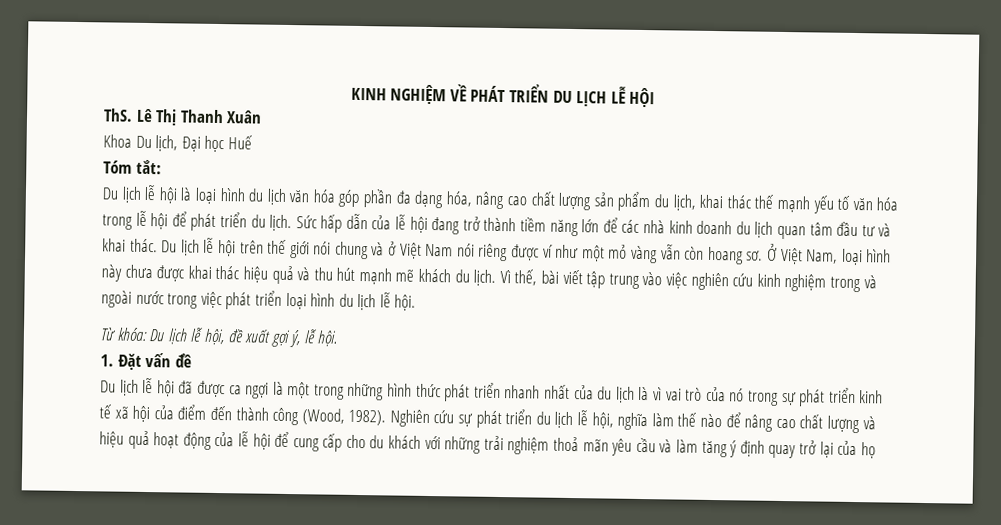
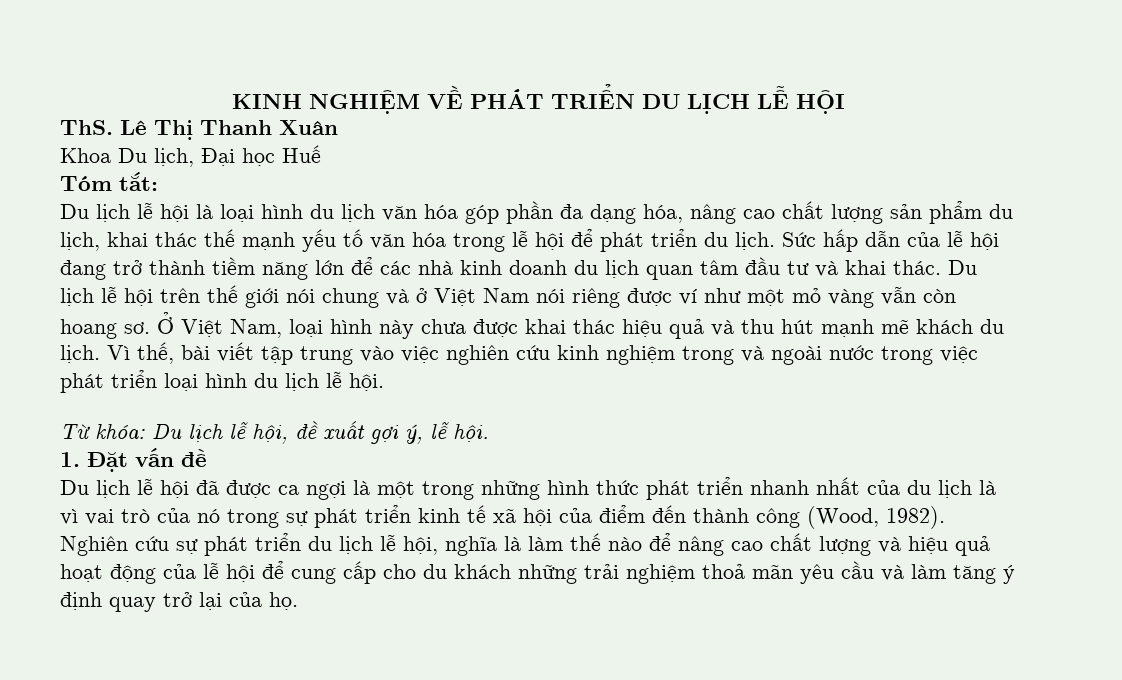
- Nghiên cứu sự phát triển du lịch lễ hội, nghĩa làm thế nào để nâng cao chất lượng và hiệu quả hoạt động của lễ hội để cung cấp cho du khách với những trải nghiệm thoả mãn yêu cầu và làm tăng ý định quay trở lại của họ
+ Nghiên cứu sự phát triển du lịch lễ hội, nghĩa là làm thế nào để nâng cao chất lượng và hiệu quả hoạt động của lễ hội để cung cấp cho du khách những trải nghiệm thoả mãn yêu cầu và làm tăng ý định quay trở lại của họ.

